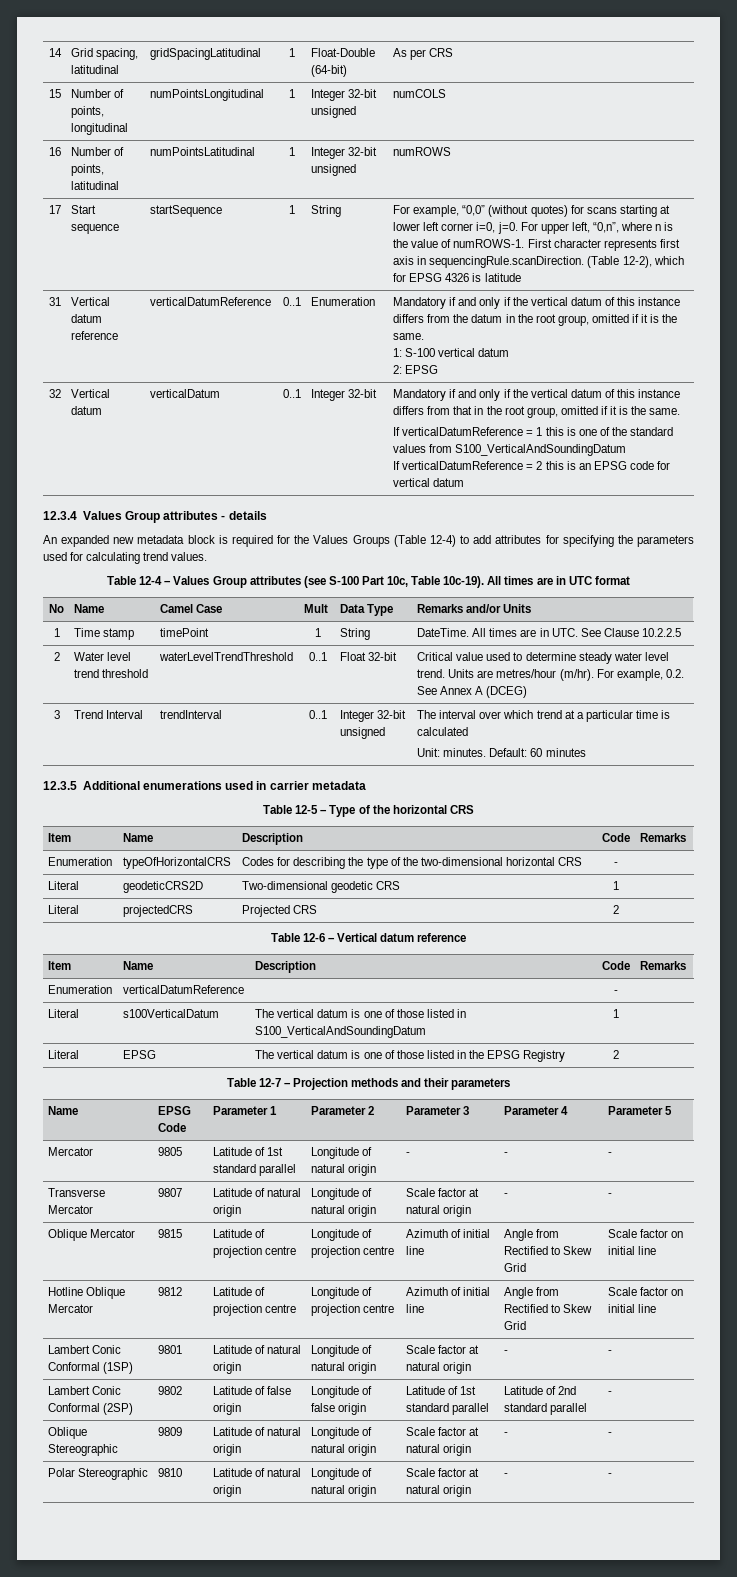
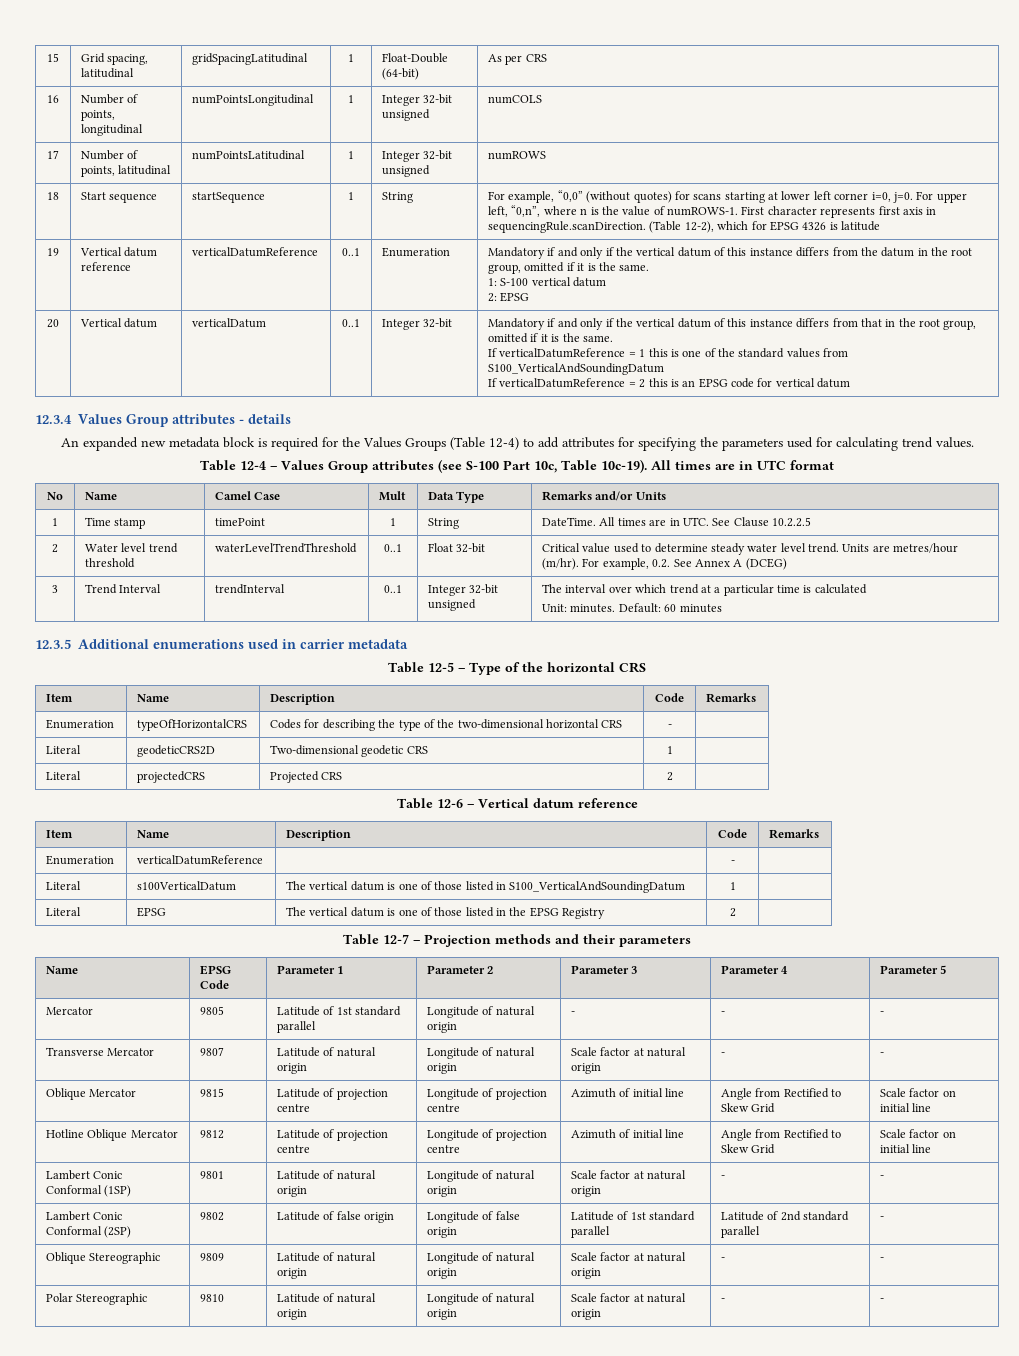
- 14 | Grid spacing, latitudinal | gridSpacingLatitudinal | 1 | Float-Double (64-bit) | As per CRS
+ 15 | Grid spacing, latitudinal | gridSpacingLatitudinal | 1 | Float-Double (64-bit) | As per CRS
- 15 | Number of points, longitudinal | numPointsLongitudinal | 1 | Integer 32-bit unsigned | numCOLS
+ 16 | Number of points, longitudinal | numPointsLongitudinal | 1 | Integer 32-bit unsigned | numCOLS
- 16 | Number of points, latitudinal | numPointsLatitudinal | 1 | Integer 32-bit unsigned | numROWS
+ 17 | Number of points, latitudinal | numPointsLatitudinal | 1 | Integer 32-bit unsigned | numROWS
- 17
+ 18
- 31 | Vertical datum reference | verticalDatumReference | 0..1 | Enumeration | Mandatory if and only if the vertical datum of this instance differs from the datum in the root group, omitted if it is the same.
+ 19 | Vertical datum reference | verticalDatumReference | 0..1 | Enumeration | Mandatory if and only if the vertical datum of this instance differs from the datum in the root group, omitted if it is the same.
- 32
+ 20

